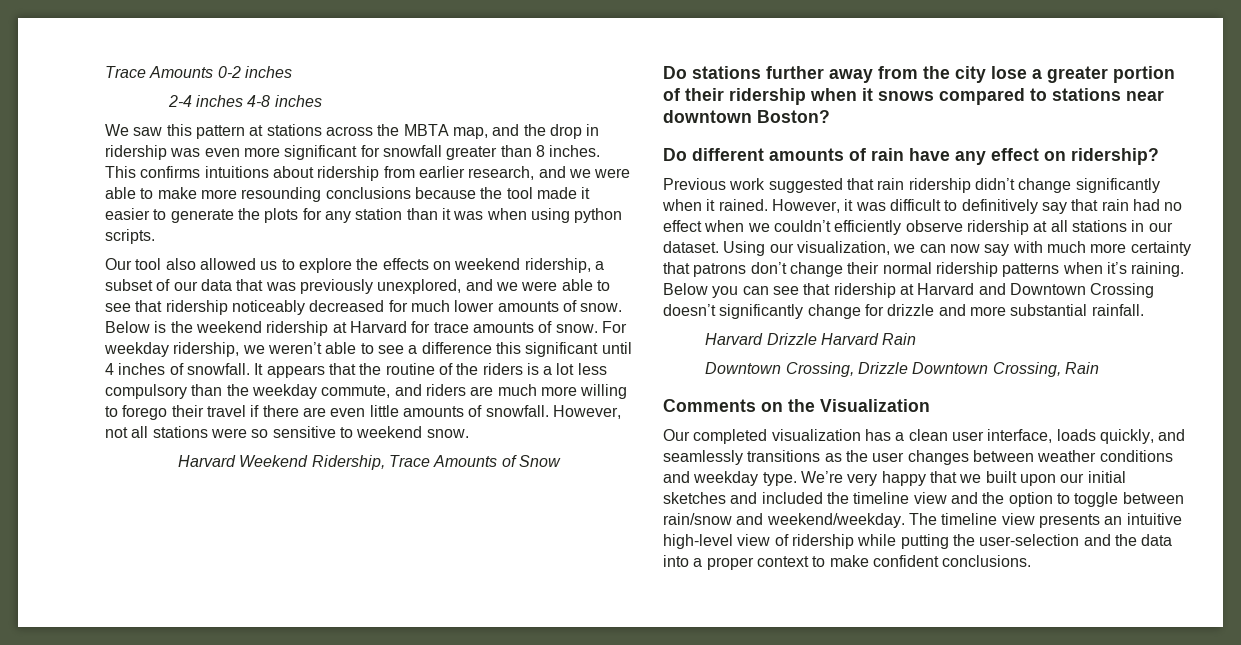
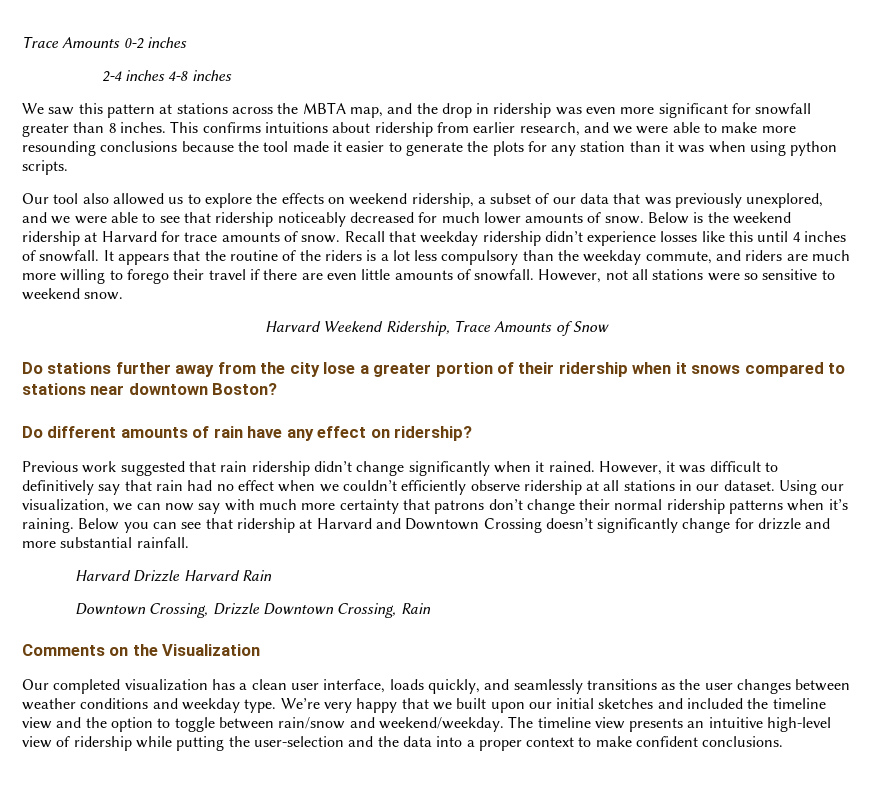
- For weekday ridership, we weren’t able to see a difference this significant until 4 inches of snowfall.
+ Recall that weekday ridership didn’t experience losses like this until 4 inches of snowfall.

